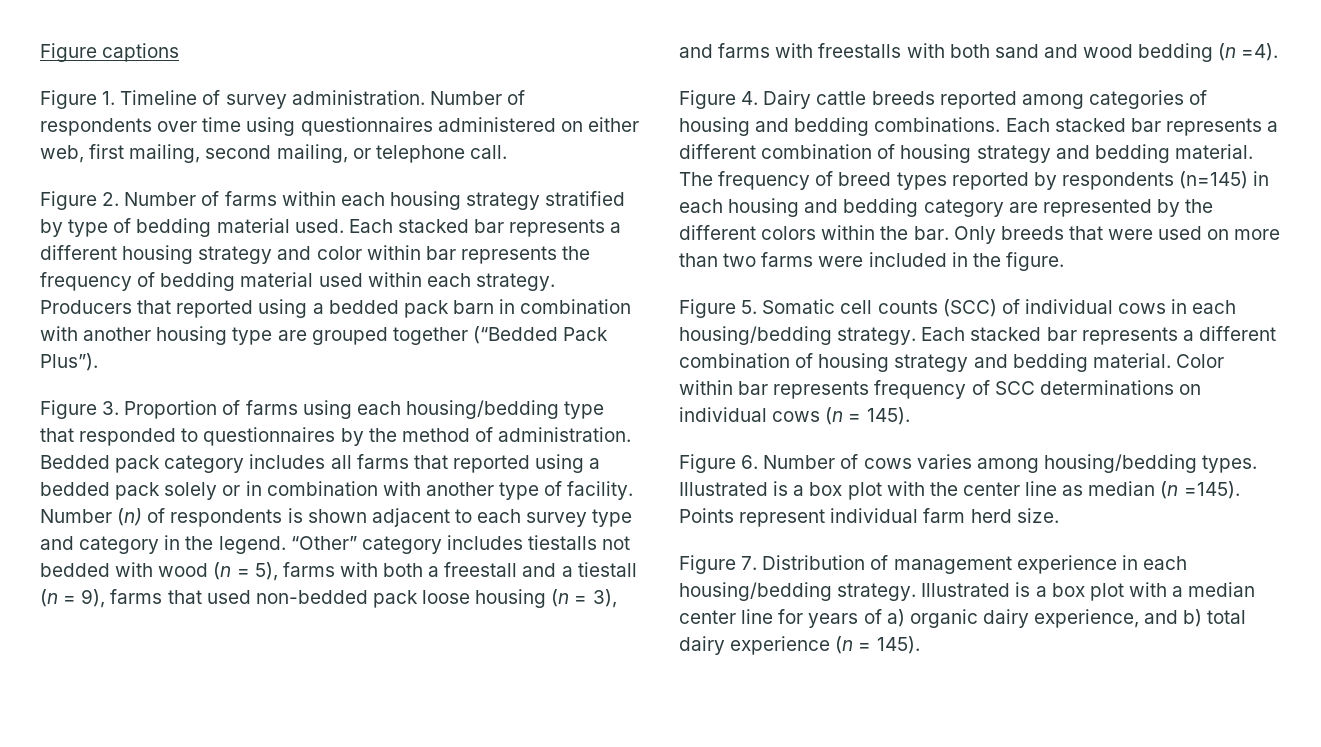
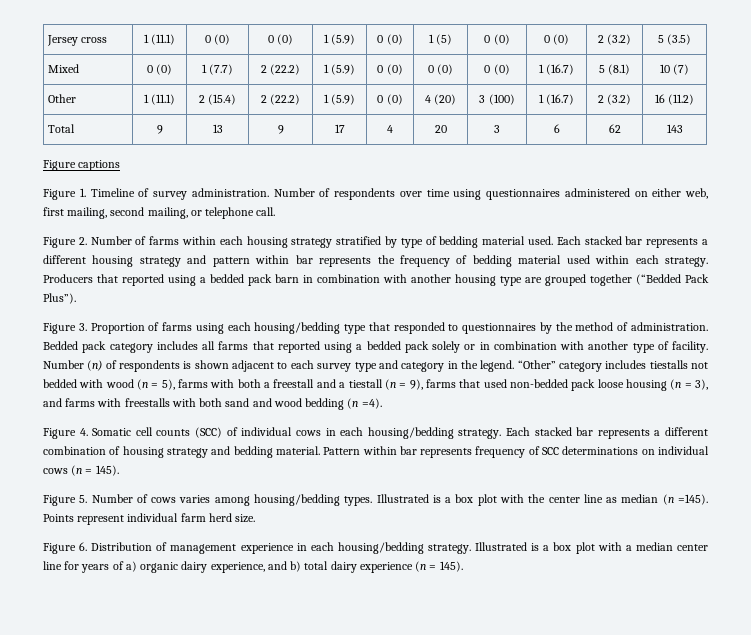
+ Jersey cross | 1 (11.1) | 0 (0) | 0 (0) | 1 (5.9) | 0 (0) | 1 (5) | 0 (0) | 0 (0) | 2 (3.2) | 5 (3.5)
+ Mixed | 0 (0) | 1 (7.7) | 2 (22.2) | 1 (5.9) | 0 (0) | 0 (0) | 0 (0) | 1 (16.7) | 5 (8.1) | 10 (7)
+ Other | 1 (11.1) | 2 (15.4) | 2 (22.2) | 1 (5.9) | 0 (0) | 4 (20) | 3 (100) | 1 (16.7) | 2 (3.2) | 16 (11.2)
+ Total | 9 | 13 | 9 | 17 | 4 | 20 | 3 | 6 | 62 | 143
- Each stacked bar represents a different housing strategy and color within bar represents the frequency of bedding material used within each strategy.
+ Each stacked bar represents a different housing strategy and pattern within bar represents the frequency of bedding material used within each strategy.
- Figure 4. Dairy cattle breeds reported among categories of housing and bedding combinations. Each stacked bar represents a different combination of housing strategy and bedding material. The frequency of breed types reported by respondents (n=145) in each housing and bedding category are represented by the different colors within the bar. Only breeds that were used on more than two farms were included in the figure.
- Figure 5. Somatic cell counts (SCC) of individual cows in each housing/bedding strategy.
+ Figure 4. Somatic cell counts (SCC) of individual cows in each housing/bedding strategy.
- Color within bar represents frequency of SCC determinations on individual cows (n = 145).
+ Pattern within bar represents frequency of SCC determinations on individual cows (n = 145).
- Figure 6. Number of cows varies among housing/bedding types.
+ Figure 5. Number of cows varies among housing/bedding types.
- Figure 7. Distribution of management experience in each housing/bedding strategy.
+ Figure 6. Distribution of management experience in each housing/bedding strategy.

